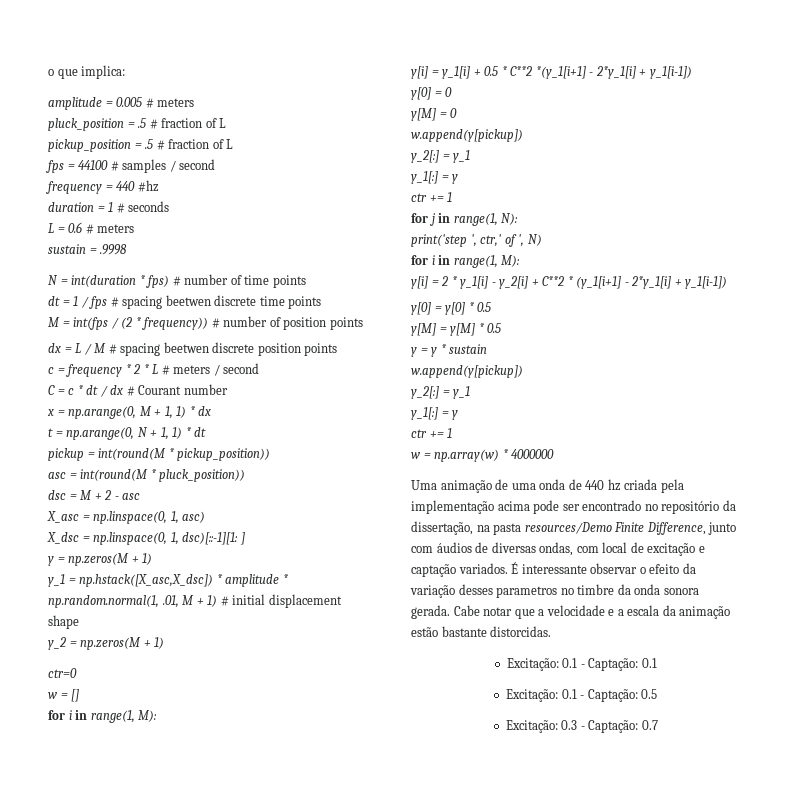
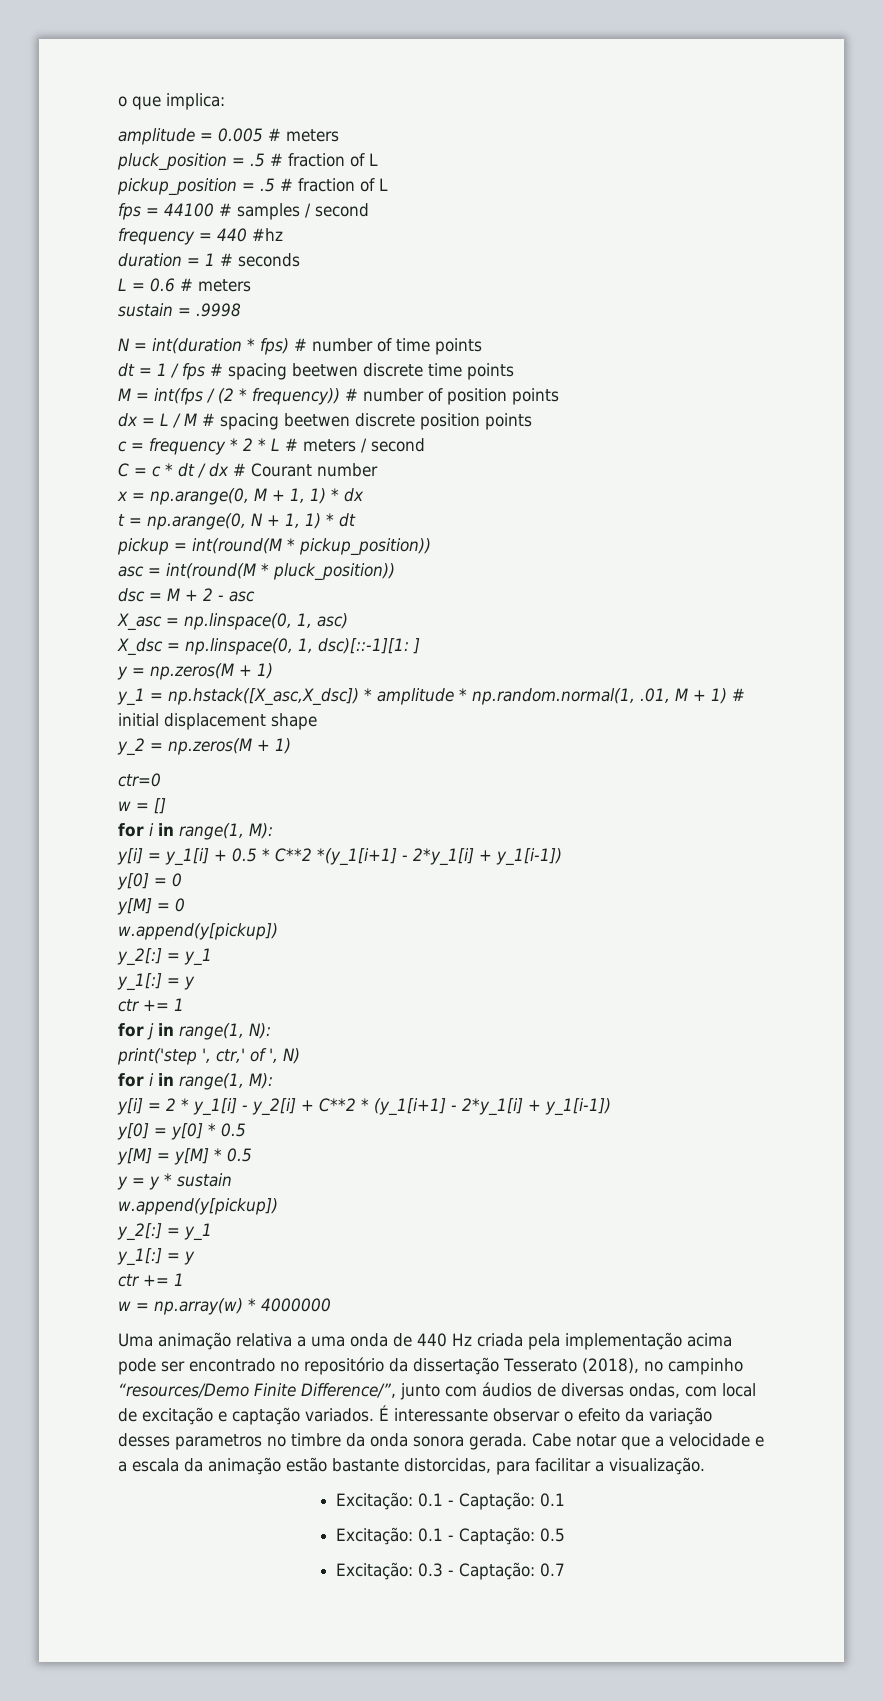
- Uma animação de uma onda de 440 hz criada pela implementação acima pode ser encontrado no repositório da dissertação, na pasta resources/Demo Finite Difference, junto com áudios de diversas ondas, com local de excitação e captação variados.
+ Uma animação relativa a uma onda de 440 Hz criada pela implementação acima pode ser encontrado no repositório da dissertação Tesserato (2018), no campinho “resources/Demo Finite Difference/”, junto com áudios de diversas ondas, com local de excitação e captação variados.
- Cabe notar que a velocidade e a escala da animação estão bastante distorcidas.
+ Cabe notar que a velocidade e a escala da animação estão bastante distorcidas, para facilitar a visualização.

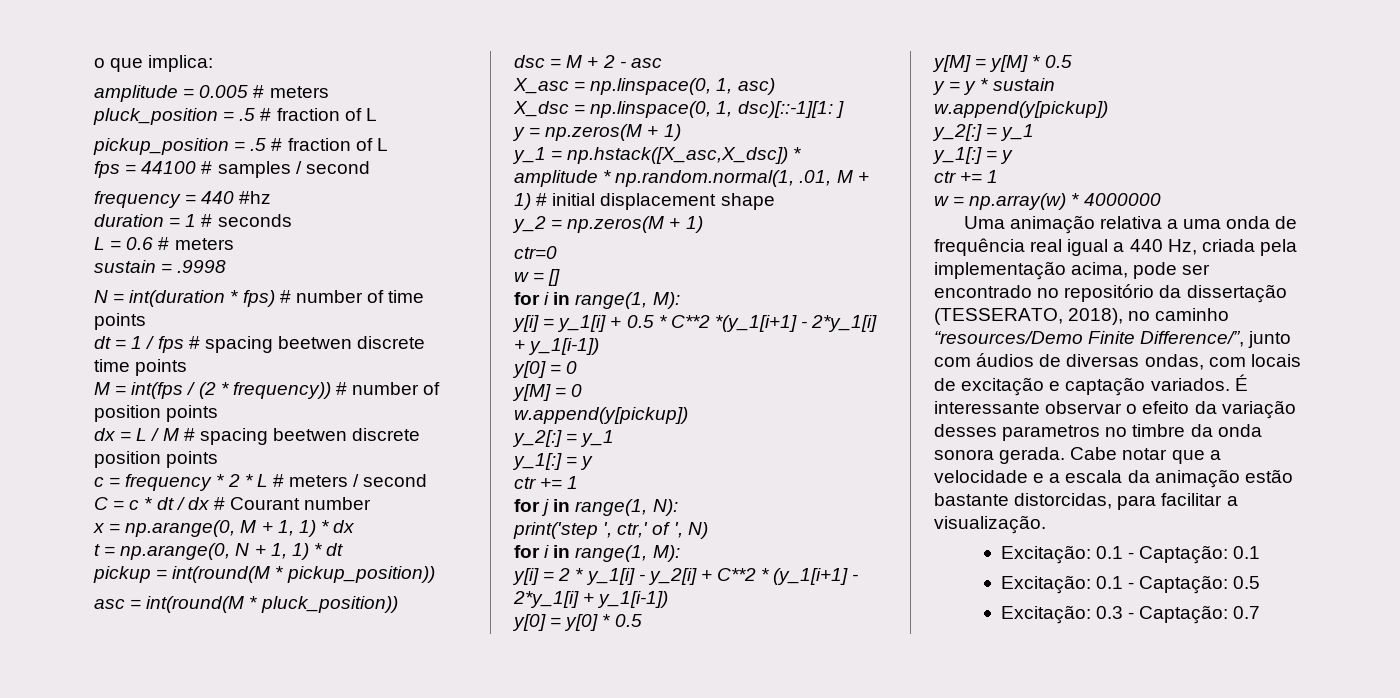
- Uma animação relativa a uma onda de 440 Hz criada pela implementação acima pode ser encontrado no repositório da dissertação Tesserato (2018), no campinho “resources/Demo Finite Difference/”, junto com áudios de diversas ondas, com local de excitação e captação variados.
+ Uma animação relativa a uma onda de frequência real igual a 440 Hz, criada pela implementação acima, pode ser encontrado no repositório da dissertação (TESSERATO, 2018), no caminho “resources/Demo Finite Difference/”, junto com áudios de diversas ondas, com locais de excitação e captação variados.

